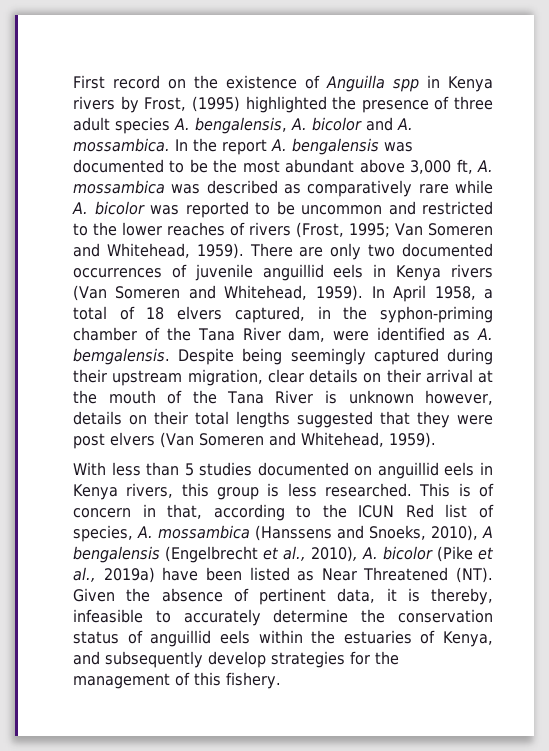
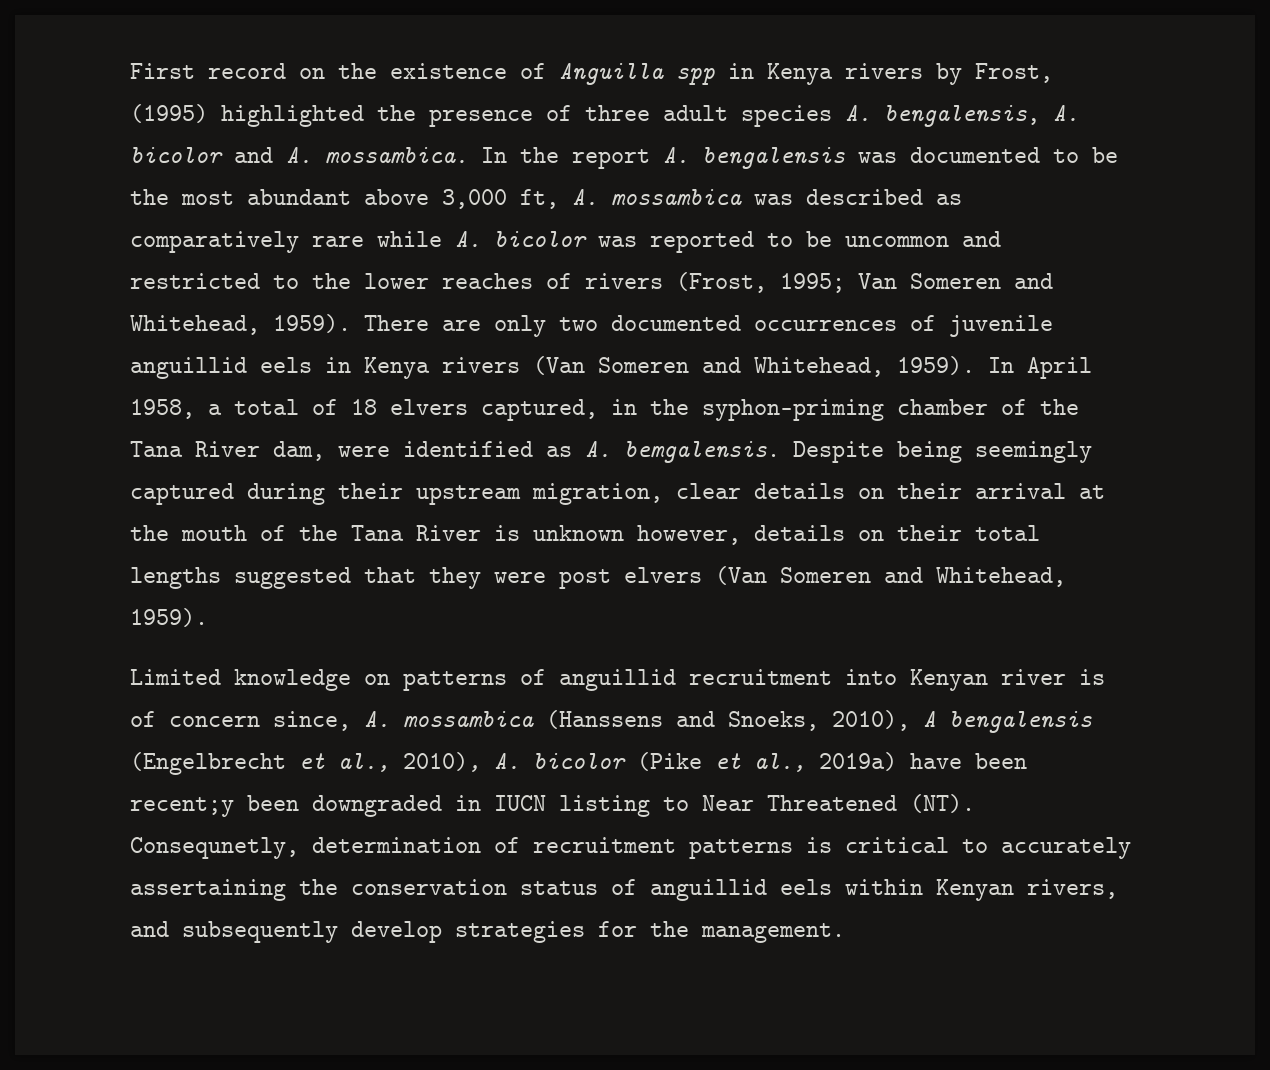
- With less than 5 studies documented on anguillid eels in Kenya rivers, this group is less researched. This is of concern in that, according to the ICUN Red list of species, A. mossambica (Hanssens and Snoeks, 2010), A bengalensis (Engelbrecht et al., 2010), A. bicolor (Pike et al., 2019a) have been listed as Near Threatened (NT). Given the absence of pertinent data, it is thereby, infeasible to accurately determine the conservation status of anguillid eels within the estuaries of Kenya, and subsequently develop strategies for the management of this fishery.
+ Limited knowledge on patterns of anguillid recruitment into Kenyan river is of concern since, A. mossambica (Hanssens and Snoeks, 2010), A bengalensis (Engelbrecht et al., 2010), A. bicolor (Pike et al., 2019a) have been recent;y been downgraded in IUCN listing to Near Threatened (NT). Consequnetly, determination of recruitment patterns is critical to accurately assertaining the conservation status of anguillid eels within Kenyan rivers, and subsequently develop strategies for the management.

